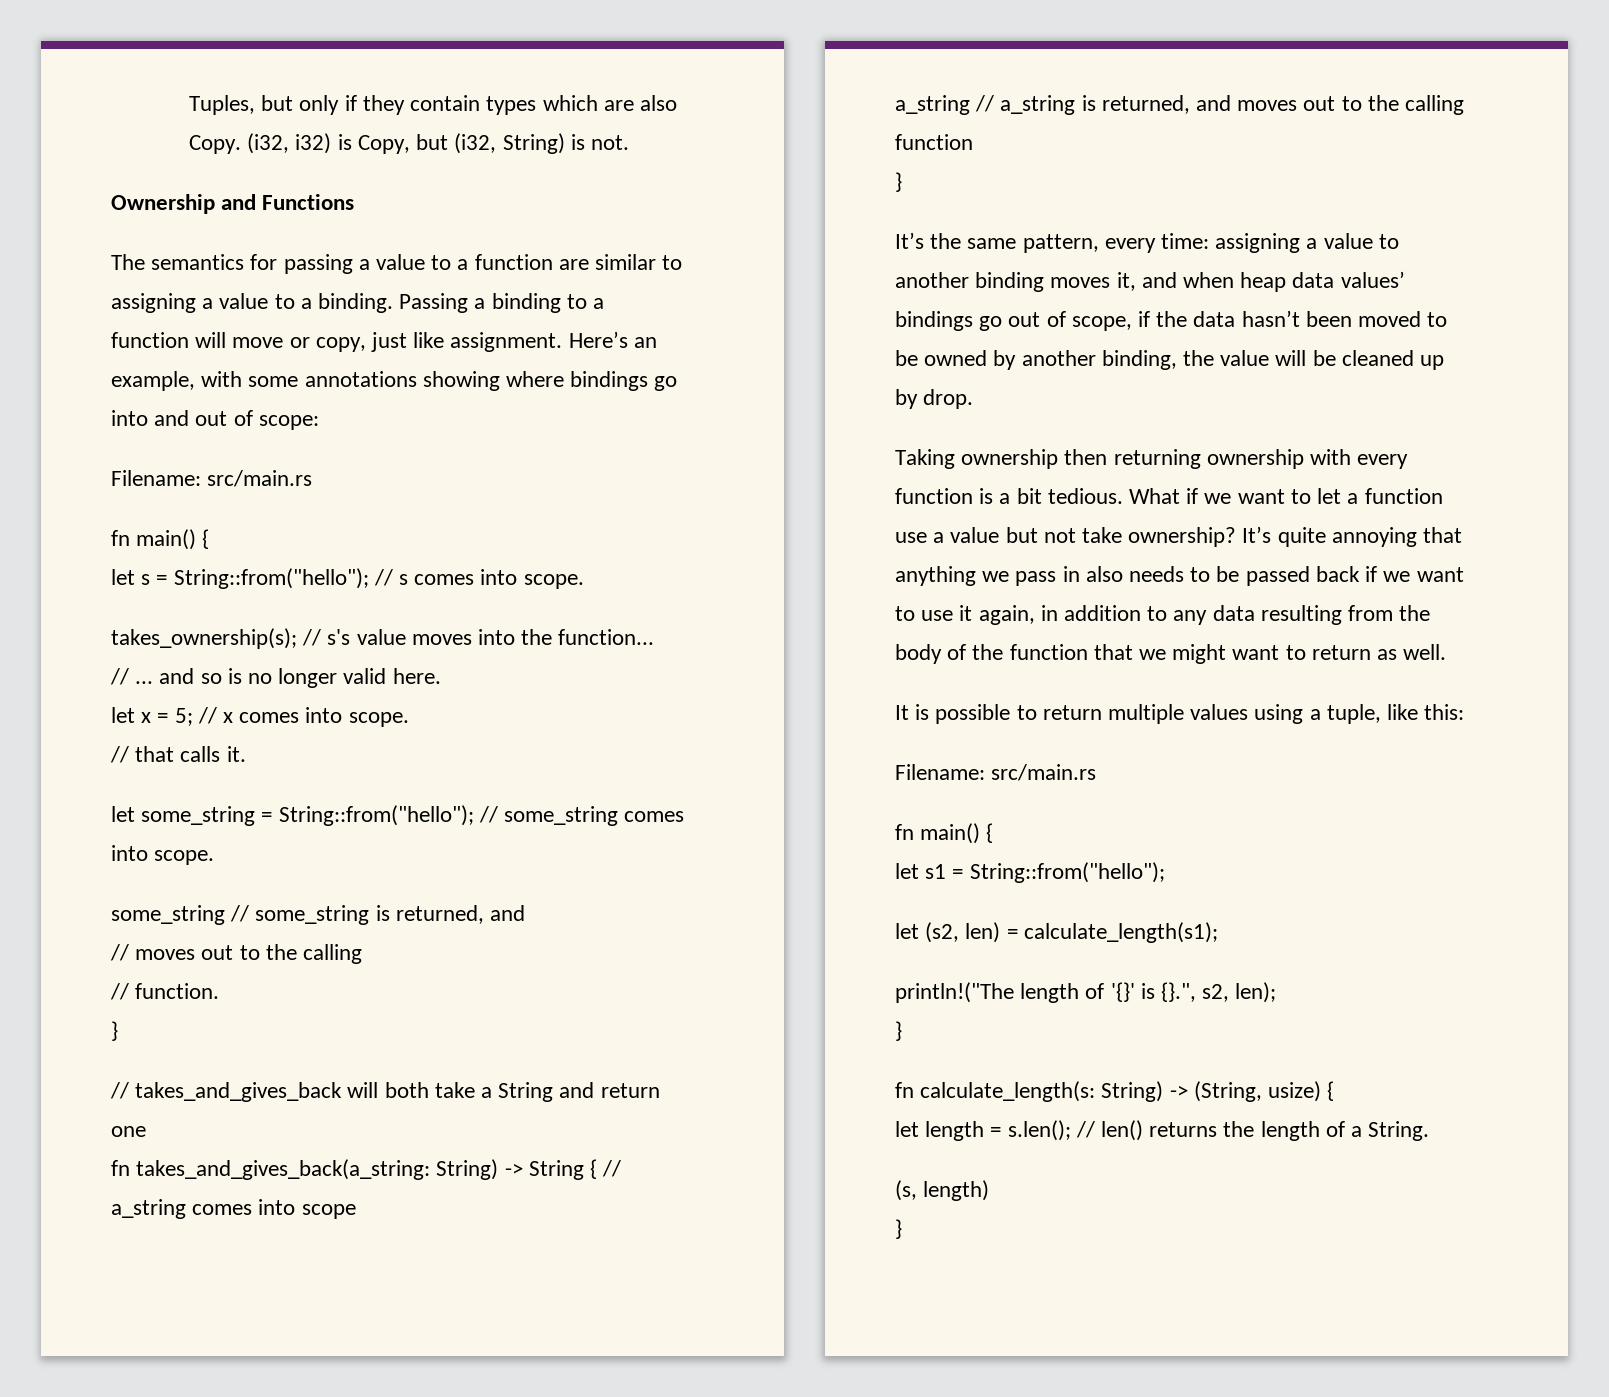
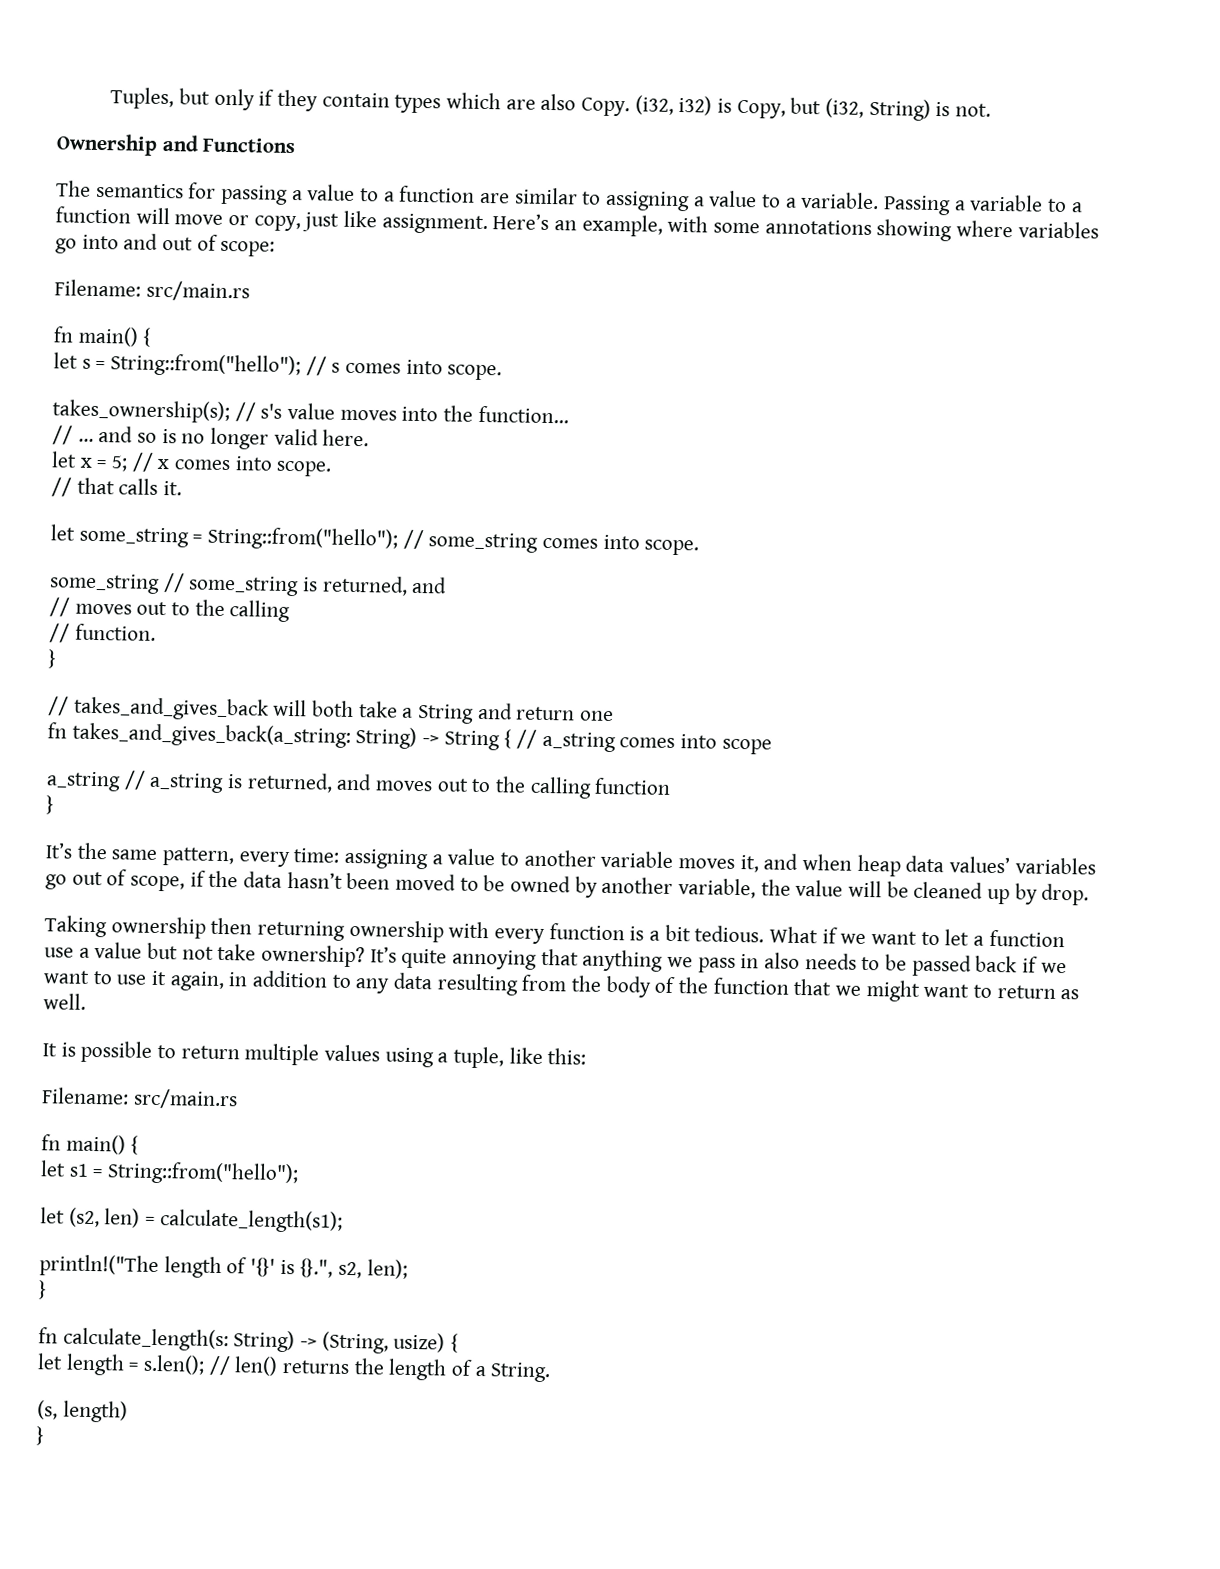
- The semantics for passing a value to a function are similar to assigning a value to a binding.
+ The semantics for passing a value to a function are similar to assigning a value to a variable.
- Passing a binding to a function will move or copy, just like assignment.
+ Passing a variable to a function will move or copy, just like assignment.
- Here’s an example, with some annotations showing where bindings go into and out of scope:
+ Here’s an example, with some annotations showing where variables go into and out of scope:
- It’s the same pattern, every time: assigning a value to another binding moves it, and when heap data values’ bindings go out of scope, if the data hasn’t been moved to be owned by another binding, the value will be cleaned up by drop.
+ It’s the same pattern, every time: assigning a value to another variable moves it, and when heap data values’ variables go out of scope, if the data hasn’t been moved to be owned by another variable, the value will be cleaned up by drop.

